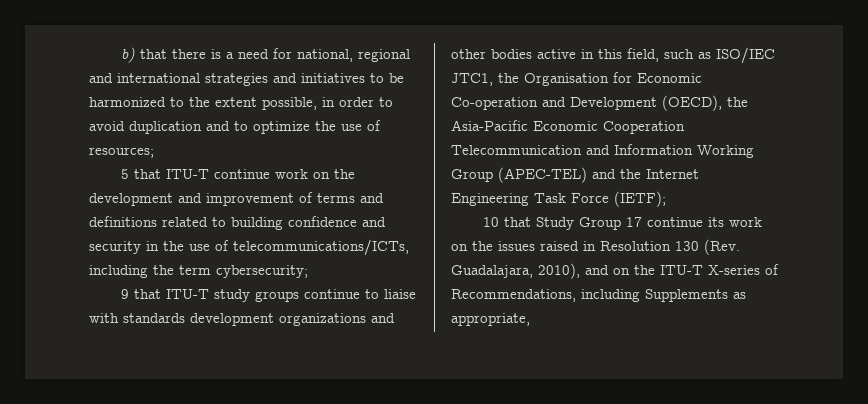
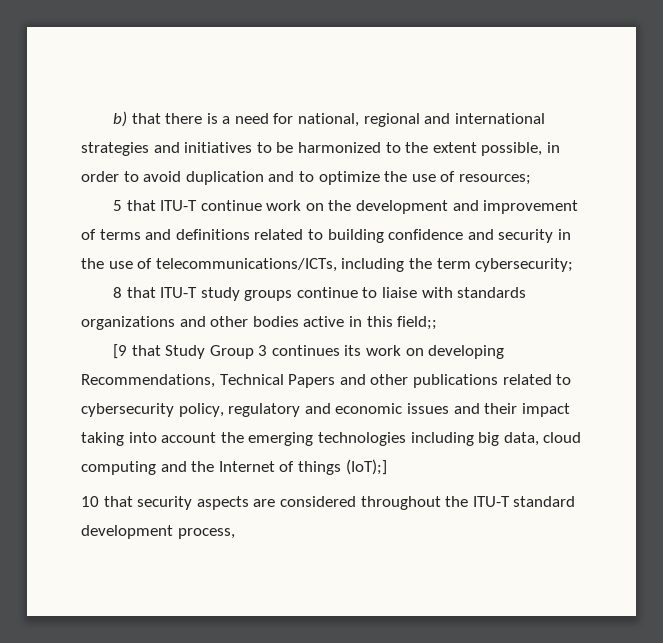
- 9 that ITU-T study groups continue to liaise with standards development organizations and other bodies active in this field, such as ISO/IEC JTC1, the Organisation for Economic Co-operation and Development (OECD), the Asia-Pacific Economic Cooperation Telecommunication and Information Working Group (APEC-TEL) and the Internet Engineering Task Force (IETF);
- 10 that Study Group 17 continue its work on the issues raised in Resolution 130 (Rev. Guadalajara, 2010), and on the ITU-T X-series of Recommendations, including Supplements as appropriate,
+ 8 that ITU-T study groups continue to liaise with standards organizations and other bodies active in this field;;
+ [9 that Study Group 3 continues its work on developing Recommendations, Technical Papers and other publications related to cybersecurity policy, regulatory and economic issues and their impact taking into account the emerging technologies including big data, cloud computing and the Internet of things (IoT);]
+ 10 that security aspects are considered throughout the ITU-T standard development process,

